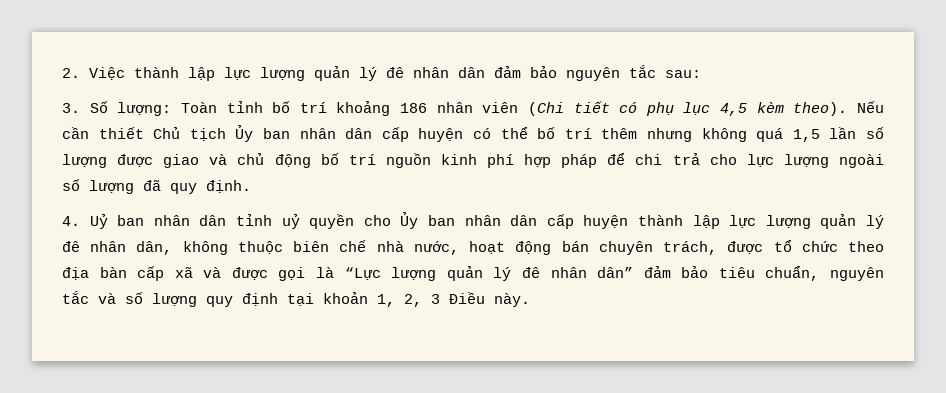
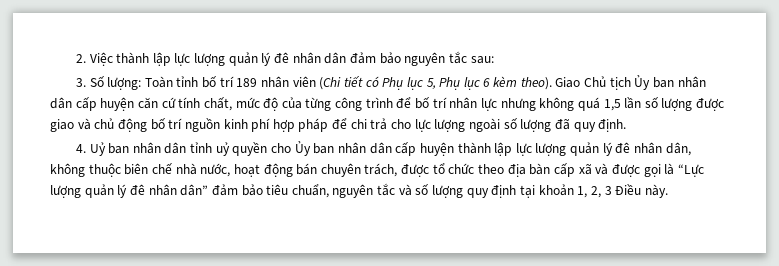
- 3. Số lượng: Toàn tỉnh bố trí khoảng 186 nhân viên (Chi tiết có phụ lục 4,5 kèm theo). Nếu cần thiết Chủ tịch Ủy ban nhân dân cấp huyện có thể bố trí thêm nhưng không quá 1,5 lần số lượng được giao và chủ động bố trí nguồn kinh phí hợp pháp để chi trả cho lực lượng ngoài số lượng đã quy định.
+ 3. Số lượng: Toàn tỉnh bố trí 189 nhân viên (Chi tiết có Phụ lục 5, Phụ lục 6 kèm theo). Giao Chủ tịch Ủy ban nhân dân cấp huyện căn cứ tính chất, mức độ của từng công trình để bố trí nhân lực nhưng không quá 1,5 lần số lượng được giao và chủ động bố trí nguồn kinh phí hợp pháp để chi trả cho lực lượng ngoài số lượng đã quy định.

